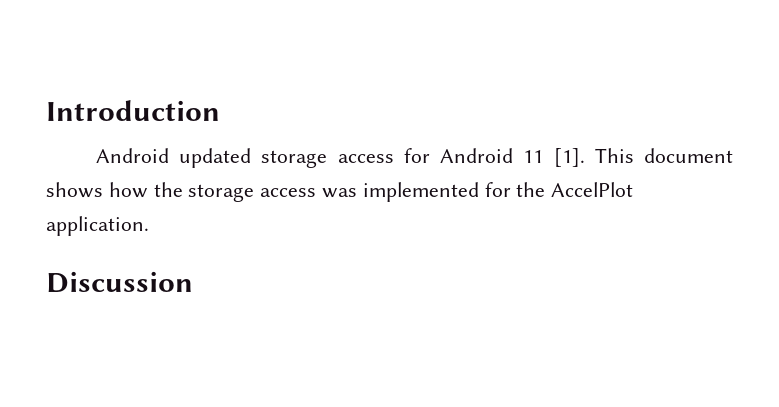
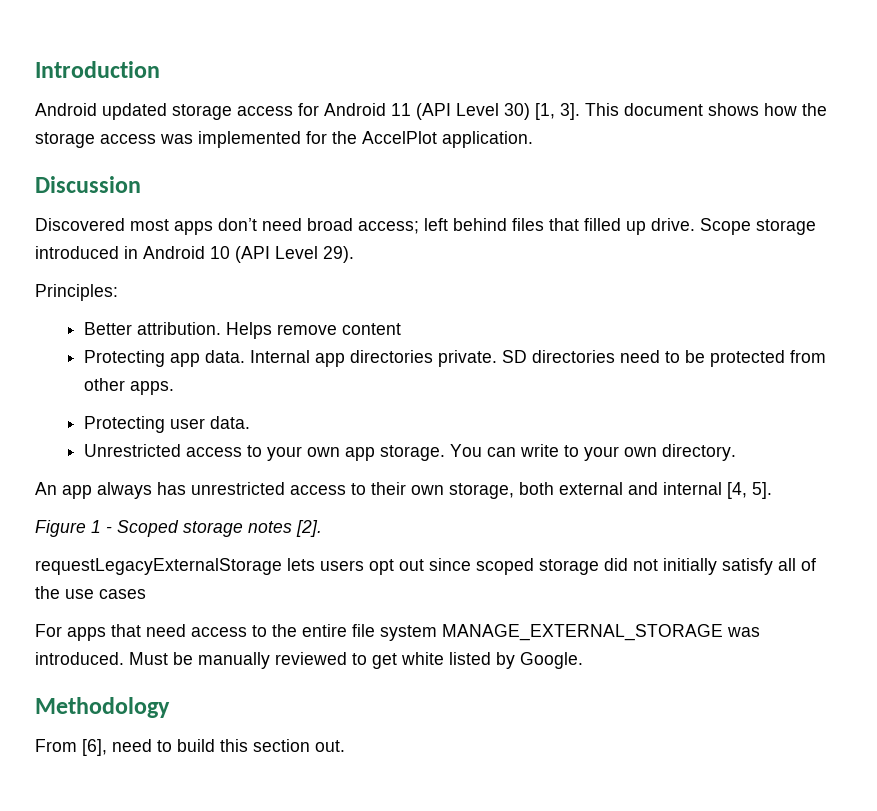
- Android updated storage access for Android 11 [1].
+ Android updated storage access for Android 11 (API Level 30) [1, 3].
+ Discovered most apps don’t need broad access; left behind files that filled up drive. Scope storage introduced in Android 10 (API Level 29).
+ Principles:
+ Better attribution. Helps remove content
+ Protecting app data. Internal app directories private. SD directories need to be protected from other apps.
+ Protecting user data.
+ Unrestricted access to your own app storage. You can write to your own directory.
+ An app always has unrestricted access to their own storage, both external and internal [4, 5].
+ Figure 1 - Scoped storage notes [2].
+ requestLegacyExternalStorage lets users opt out since scoped storage did not initially satisfy all of the use cases
+ For apps that need access to the entire file system MANAGE_EXTERNAL_STORAGE was introduced. Must be manually reviewed to get white listed by Google.
+ Methodology
+ From [6], need to build this section out.

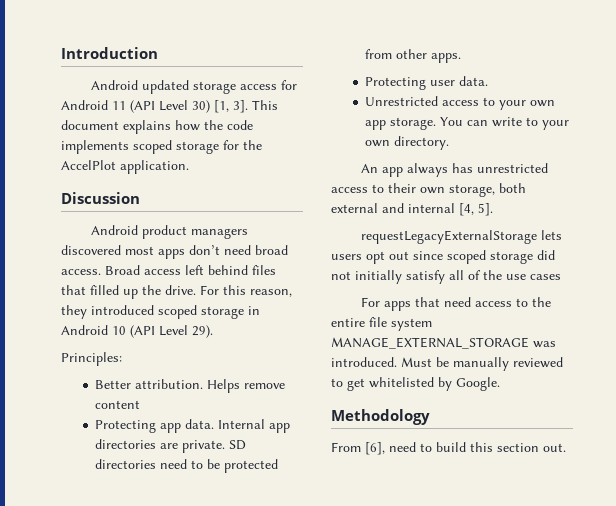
- This document shows how the storage access was implemented for the AccelPlot application.
+ This document explains how the code implements scoped storage for the AccelPlot application.
- Discovered most apps don’t need broad access; left behind files that filled up drive. Scope storage introduced in Android 10 (API Level 29).
+ Android product managers discovered most apps don’t need broad access. Broad access left behind files that filled up the drive. For this reason, they introduced scoped storage in Android 10 (API Level 29).
- Internal app directories private.
+ Internal app directories are private.
- Figure 1 - Scoped storage notes [2].
- Must be manually reviewed to get white listed by Google.
+ Must be manually reviewed to get whitelisted by Google.

